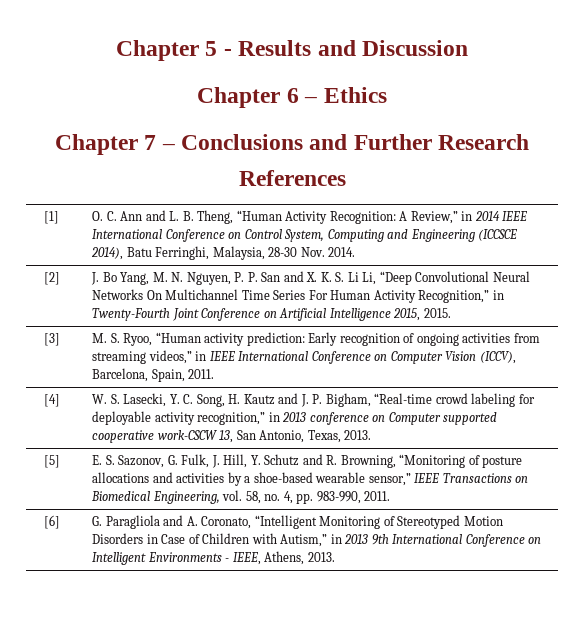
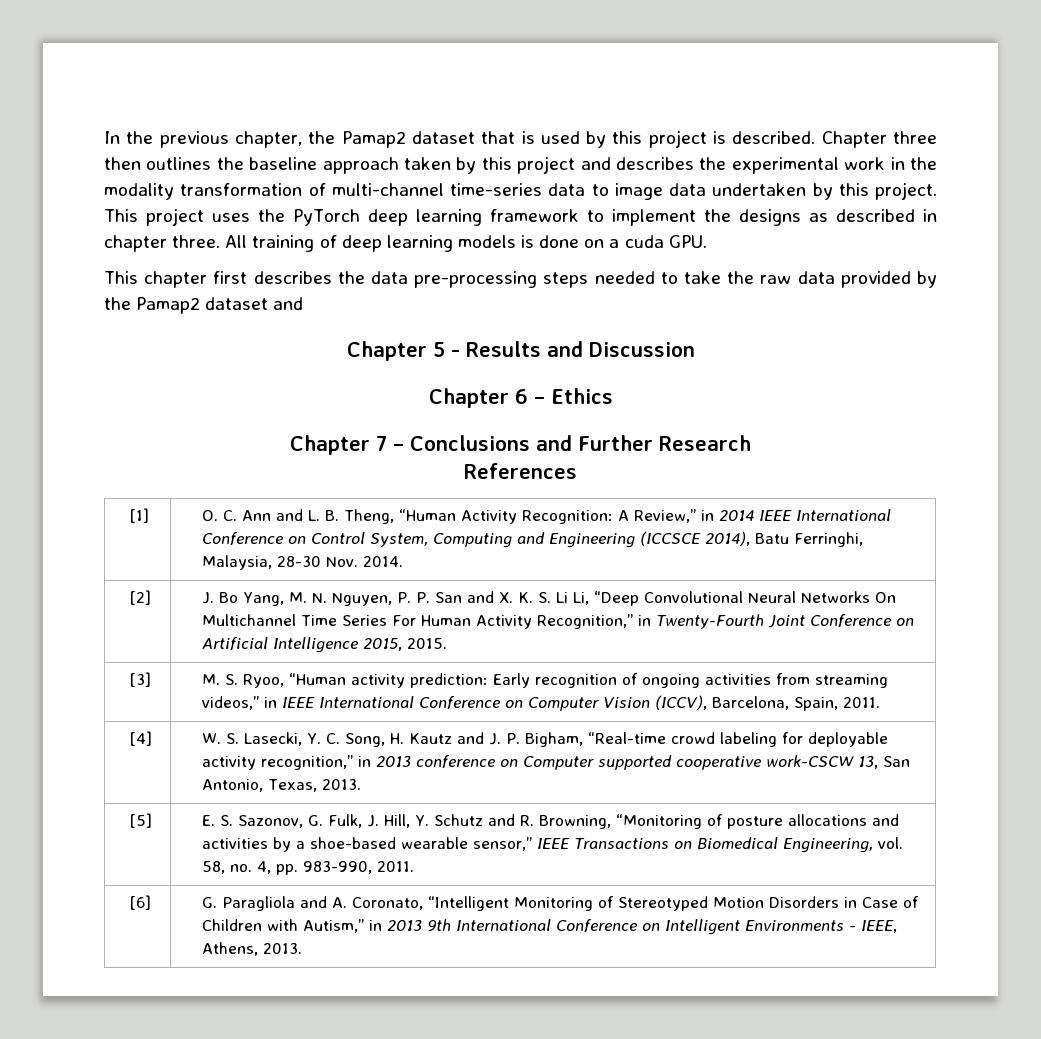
+ In the previous chapter, the Pamap2 dataset that is used by this project is described. Chapter three then outlines the baseline approach taken by this project and describes the experimental work in the modality transformation of multi-channel time-series data to image data undertaken by this project. This project uses the PyTorch deep learning framework to implement the designs as described in chapter three. All training of deep learning models is done on a cuda GPU.
+ This chapter first describes the data pre-processing steps needed to take the raw data provided by the Pamap2 dataset and

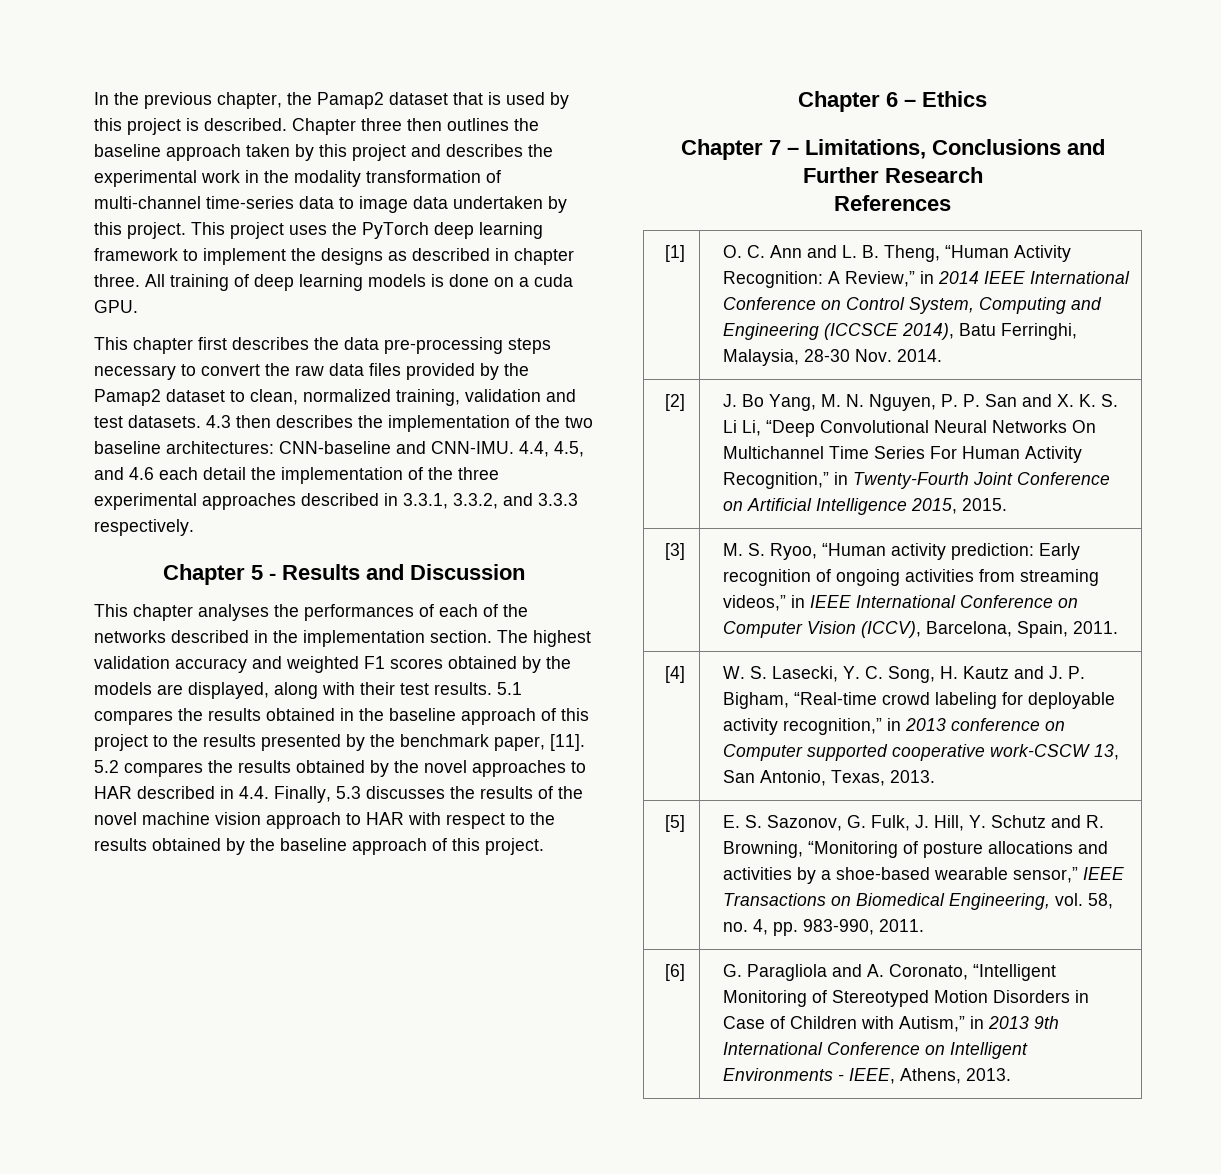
- This chapter first describes the data pre-processing steps needed to take the raw data provided by the Pamap2 dataset and
+ This chapter first describes the data pre-processing steps necessary to convert the raw data files provided by the Pamap2 dataset to clean, normalized training, validation and test datasets. 4.3 then describes the implementation of the two baseline architectures: CNN-baseline and CNN-IMU. 4.4, 4.5, and 4.6 each detail the implementation of the three experimental approaches described in 3.3.1, 3.3.2, and 3.3.3 respectively.
+ This chapter analyses the performances of each of the networks described in the implementation section. The highest validation accuracy and weighted F1 scores obtained by the models are displayed, along with their test results. 5.1 compares the results obtained in the baseline approach of this project to the results presented by the benchmark paper, [11]. 5.2 compares the results obtained by the novel approaches to HAR described in 4.4. Finally, 5.3 discusses the results of the novel machine vision approach to HAR with respect to the results obtained by the baseline approach of this project.
- Chapter 7 – Conclusions and Further Research
+ Chapter 7 – Limitations, Conclusions and Further Research

